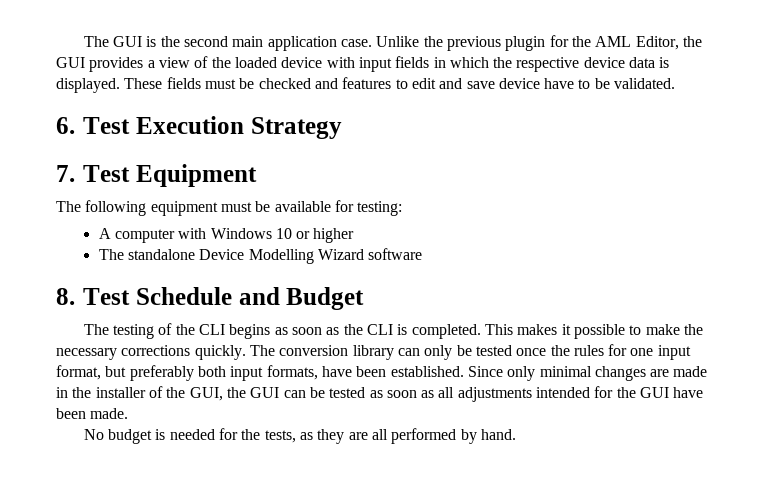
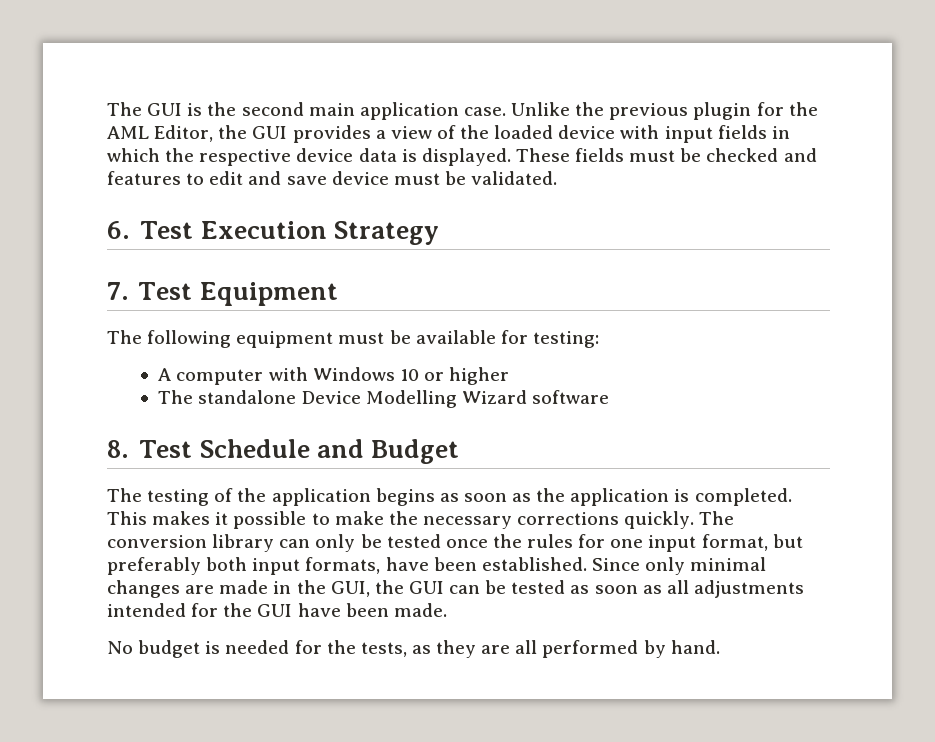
- These fields must be checked and features to edit and save device have to be validated.
+ These fields must be checked and features to edit and save device must be validated.
- The testing of the CLI begins as soon as the CLI is completed.
+ The testing of the application begins as soon as the application is completed.
- Since only minimal changes are made in the installer of the GUI, the GUI can be tested as soon as all adjustments intended for the GUI have been made.
+ Since only minimal changes are made in the GUI, the GUI can be tested as soon as all adjustments intended for the GUI have been made.

